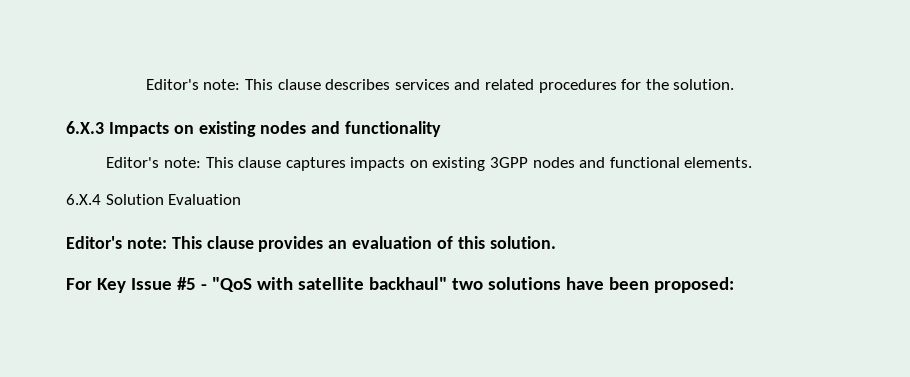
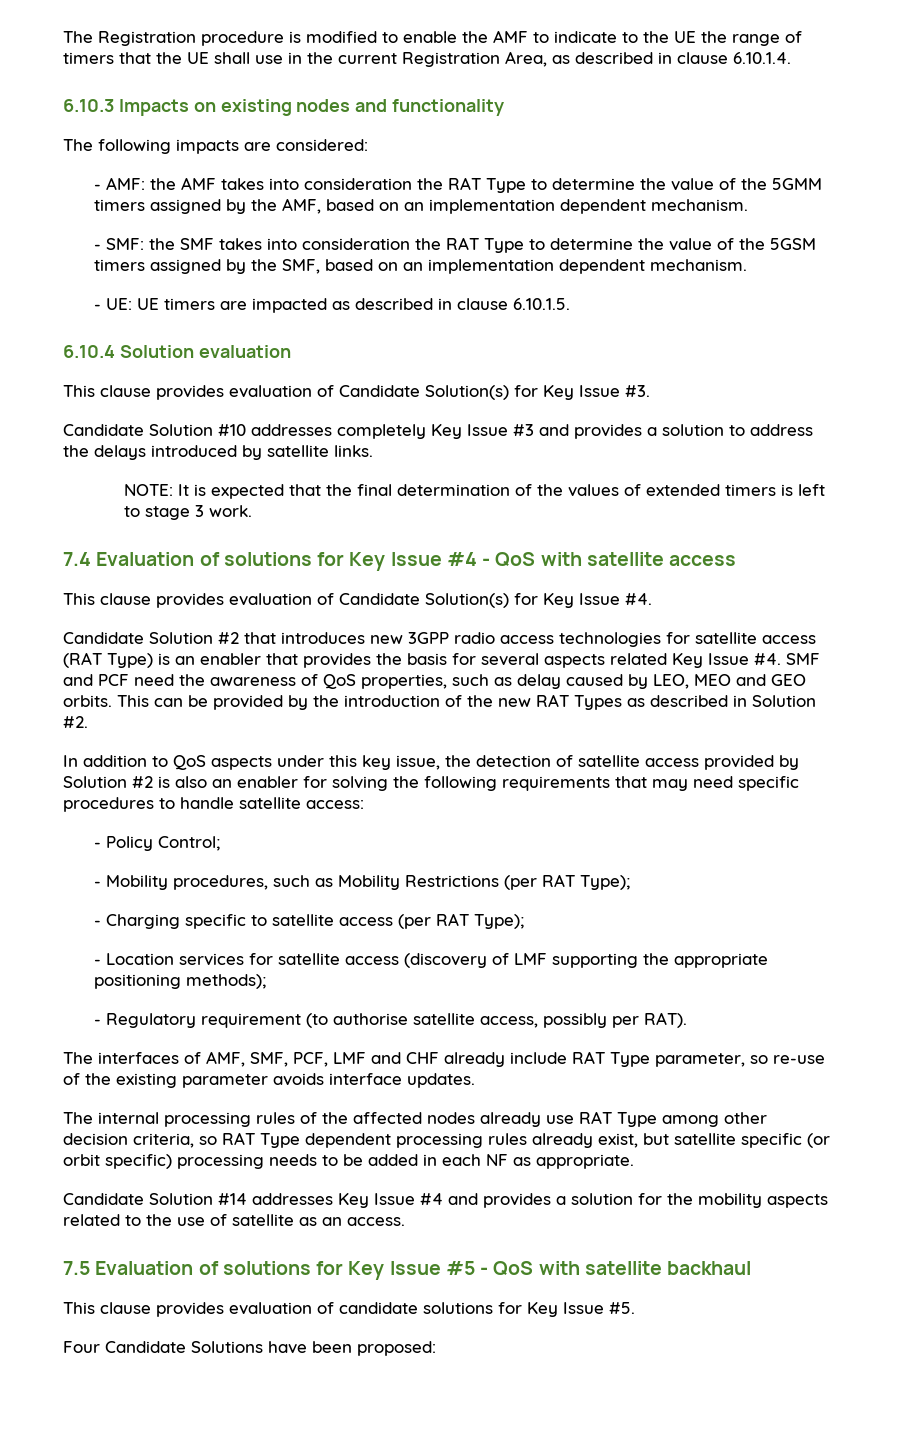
- Editor's note: This clause describes services and related procedures for the solution.
- 6.X.3 Impacts on existing nodes and functionality
+ The Registration procedure is modified to enable the AMF to indicate to the UE the range of timers that the UE shall use in the current Registration Area, as described in clause 6.10.1.4.
+ 6.10.3 Impacts on existing nodes and functionality
- Editor's note: This clause captures impacts on existing 3GPP nodes and functional elements.
- 6.X.4 Solution Evaluation
- Editor's note: This clause provides an evaluation of this solution.
- For Key Issue #5 - "QoS with satellite backhaul" two solutions have been proposed:
+ The following impacts are considered:
+ - AMF: the AMF takes into consideration the RAT Type to determine the value of the 5GMM timers assigned by the AMF, based on an implementation dependent mechanism.
+ - SMF: the SMF takes into consideration the RAT Type to determine the value of the 5GSM timers assigned by the SMF, based on an implementation dependent mechanism.
+ - UE: UE timers are impacted as described in clause 6.10.1.5.
+ 6.10.4 Solution evaluation
+ This clause provides evaluation of Candidate Solution(s) for Key Issue #3.
+ Candidate Solution #10 addresses completely Key Issue #3 and provides a solution to address the delays introduced by satellite links.
+ NOTE: It is expected that the final determination of the values of extended timers is left to stage 3 work.
+ 7.4 Evaluation of solutions for Key Issue #4 - QoS with satellite access
+ This clause provides evaluation of Candidate Solution(s) for Key Issue #4.
+ Candidate Solution #2 that introduces new 3GPP radio access technologies for satellite access (RAT Type) is an enabler that provides the basis for several aspects related Key Issue #4. SMF and PCF need the awareness of QoS properties, such as delay caused by LEO, MEO and GEO orbits. This can be provided by the introduction of the new RAT Types as described in Solution #2.
+ In addition to QoS aspects under this key issue, the detection of satellite access provided by Solution #2 is also an enabler for solving the following requirements that may need specific procedures to handle satellite access:
+ - Policy Control;
+ - Mobility procedures, such as Mobility Restrictions (per RAT Type);
+ - Charging specific to satellite access (per RAT Type);
+ - Location services for satellite access (discovery of LMF supporting the appropriate positioning methods);
+ - Regulatory requirement (to authorise satellite access, possibly per RAT).
+ The interfaces of AMF, SMF, PCF, LMF and CHF already include RAT Type parameter, so re-use of the existing parameter avoids interface updates.
+ The internal processing rules of the affected nodes already use RAT Type among other decision criteria, so RAT Type dependent processing rules already exist, but satellite specific (or orbit specific) processing needs to be added in each NF as appropriate.
+ Candidate Solution #14 addresses Key Issue #4 and provides a solution for the mobility aspects related to the use of satellite as an access.
+ 7.5 Evaluation of solutions for Key Issue #5 - QoS with satellite backhaul
+ This clause provides evaluation of candidate solutions for Key Issue #5.
+ Four Candidate Solutions have been proposed:

